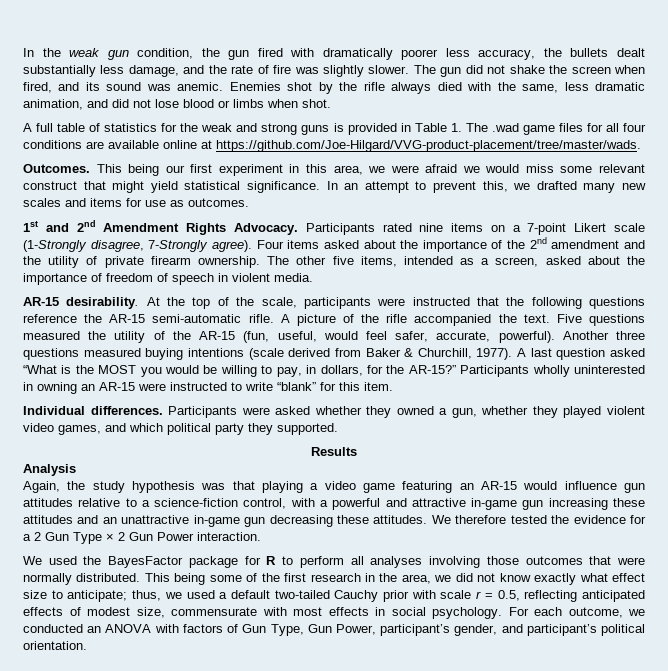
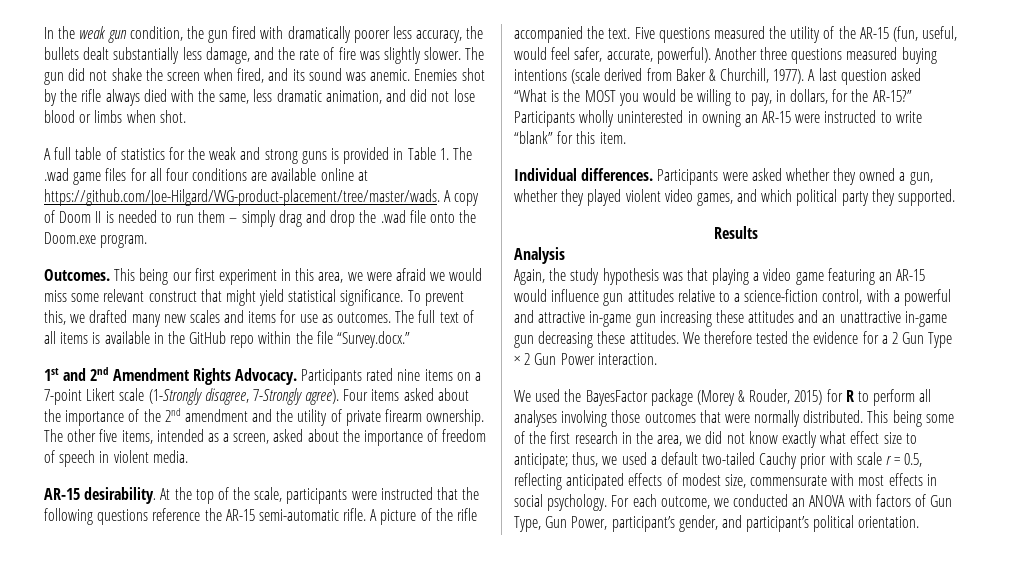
- A full table of statistics for the weak and strong guns is provided in Table 1. The .wad game files for all four conditions are available online at https://github.com/Joe-Hilgard/VVG-product-placement/tree/master/wads.
+ A full table of statistics for the weak and strong guns is provided in Table 1. The .wad game files for all four conditions are available online at https://github.com/Joe-Hilgard/VVG-product-placement/tree/master/wads. A copy of Doom II is needed to run them – simply drag and drop the .wad file onto the Doom.exe program.
- In an attempt to prevent this, we drafted many new scales and items for use as outcomes.
+ To prevent this, we drafted many new scales and items for use as outcomes. The full text of all items is available in the GitHub repo within the file “Survey.docx.”
- We used the BayesFactor package for R to perform all analyses involving those outcomes that were normally distributed.
+ We used the BayesFactor package (Morey & Rouder, 2015) for R to perform all analyses involving those outcomes that were normally distributed.

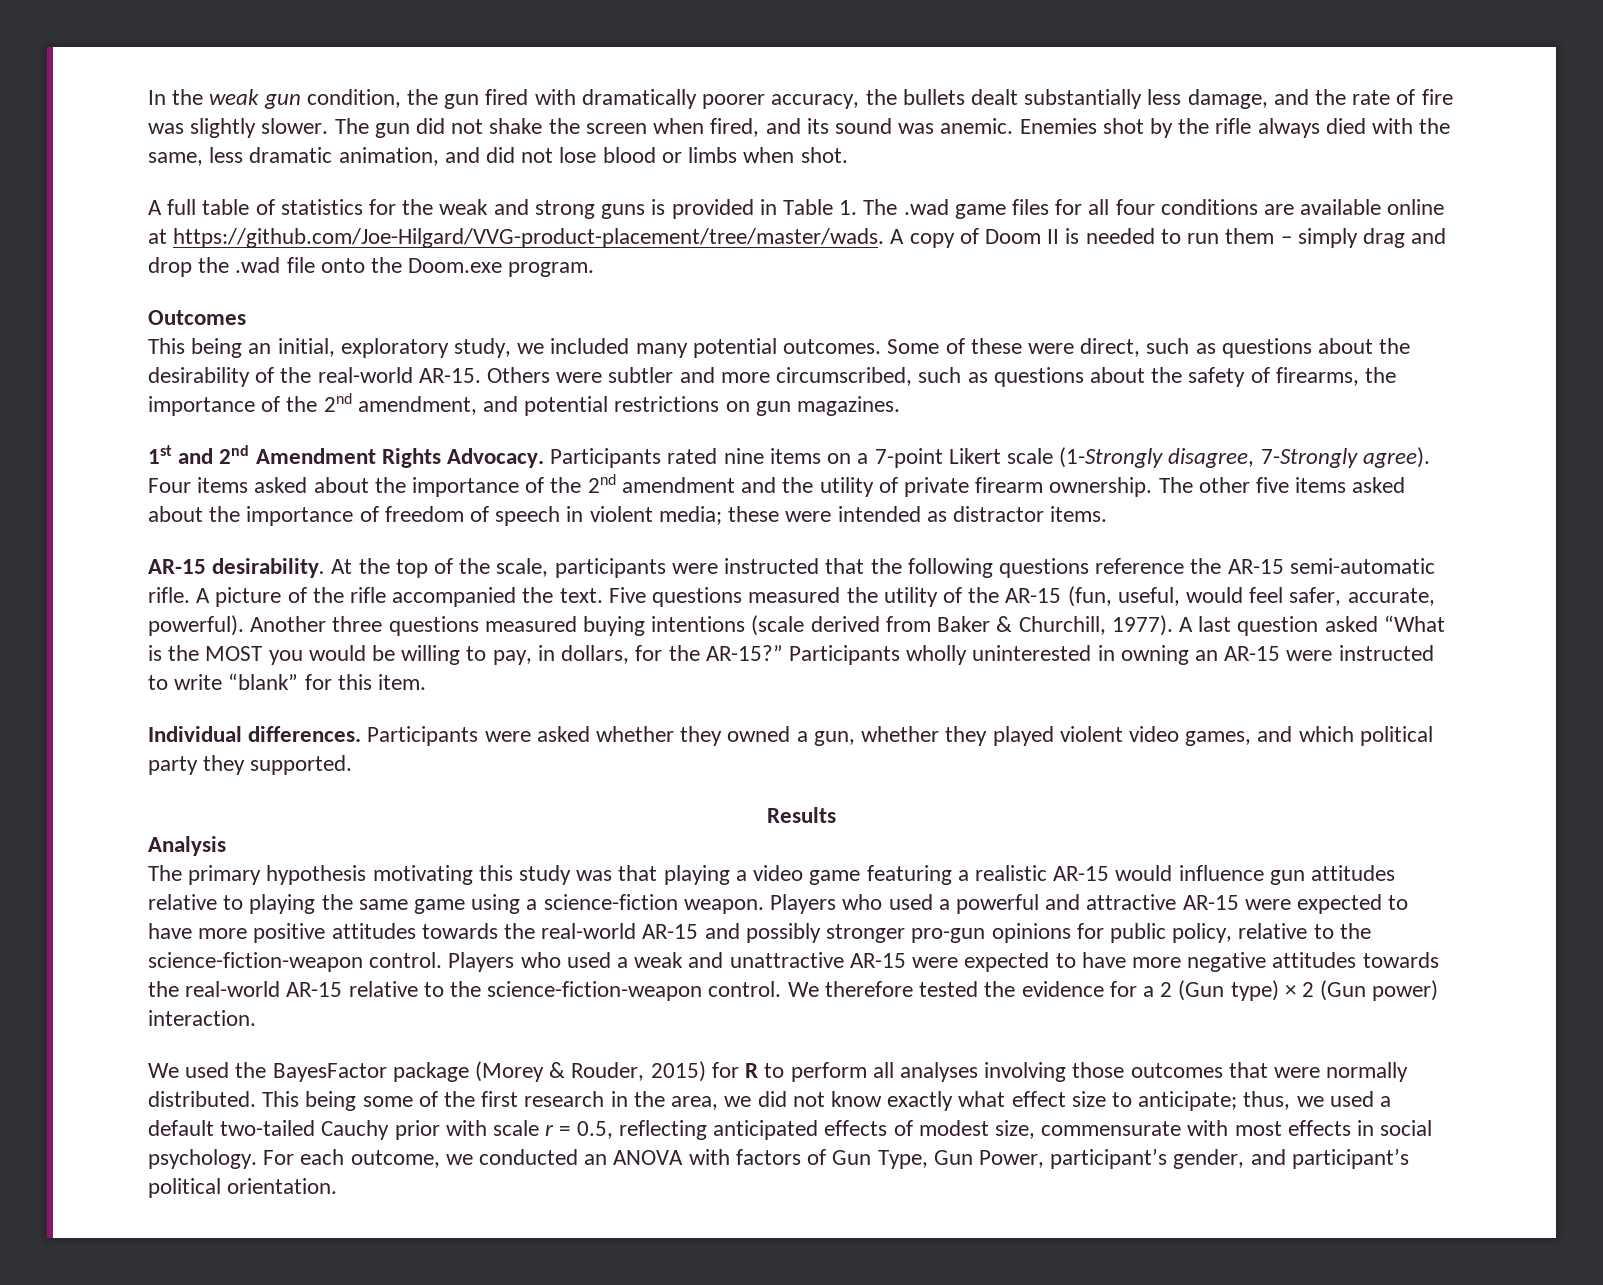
- In the weak gun condition, the gun fired with dramatically poorer less accuracy, the bullets dealt substantially less damage, and the rate of fire was slightly slower.
+ In the weak gun condition, the gun fired with dramatically poorer accuracy, the bullets dealt substantially less damage, and the rate of fire was slightly slower.
- Outcomes. This being our first experiment in this area, we were afraid we would miss some relevant construct that might yield statistical significance. To prevent this, we drafted many new scales and items for use as outcomes. The full text of all items is available in the GitHub repo within the file “Survey.docx.”
+ Outcomes
+ This being an initial, exploratory study, we included many potential outcomes. Some of these were direct, such as questions about the desirability of the real-world AR-15. Others were subtler and more circumscribed, such as questions about the safety of firearms, the importance of the 2nd amendment, and potential restrictions on gun magazines.
- The other five items, intended as a screen, asked about the importance of freedom of speech in violent media.
+ The other five items asked about the importance of freedom of speech in violent media; these were intended as distractor items.
- Again, the study hypothesis was that playing a video game featuring an AR-15 would influence gun attitudes relative to a science-fiction control, with a powerful and attractive in-game gun increasing these attitudes and an unattractive in-game gun decreasing these attitudes.
+ The primary hypothesis motivating this study was that playing a video game featuring a realistic AR-15 would influence gun attitudes relative to playing the same game using a science-fiction weapon. Players who used a powerful and attractive AR-15 were expected to have more positive attitudes towards the real-world AR-15 and possibly stronger pro-gun opinions for public policy, relative to the science-fiction-weapon control. Players who used a weak and unattractive AR-15 were expected to have more negative attitudes towards the real-world AR-15 relative to the science-fiction-weapon control.
- We therefore tested the evidence for a 2 Gun Type × 2 Gun Power interaction.
+ We therefore tested the evidence for a 2 (Gun type) × 2 (Gun power) interaction.

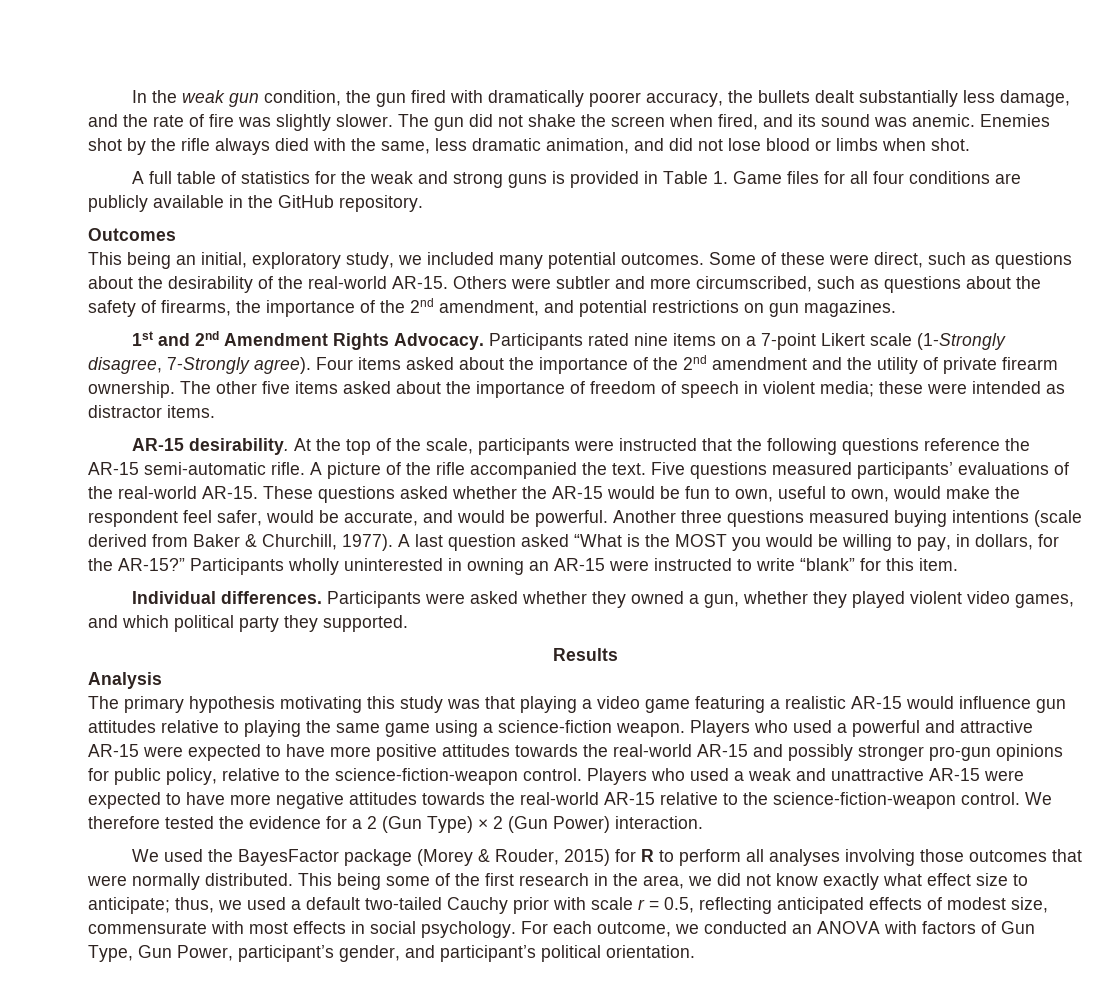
- A full table of statistics for the weak and strong guns is provided in Table 1. The .wad game files for all four conditions are available online at https://github.com/Joe-Hilgard/VVG-product-placement/tree/master/wads. A copy of Doom II is needed to run them – simply drag and drop the .wad file onto the Doom.exe program.
+ A full table of statistics for the weak and strong guns is provided in Table 1. Game files for all four conditions are publicly available in the GitHub repository.
- Five questions measured the utility of the AR-15 (fun, useful, would feel safer, accurate, powerful).
+ Five questions measured participants’ evaluations of the real-world AR-15. These questions asked whether the AR-15 would be fun to own, useful to own, would make the respondent feel safer, would be accurate, and would be powerful.
- We therefore tested the evidence for a 2 (Gun type) × 2 (Gun power) interaction.
+ We therefore tested the evidence for a 2 (Gun Type) × 2 (Gun Power) interaction.

